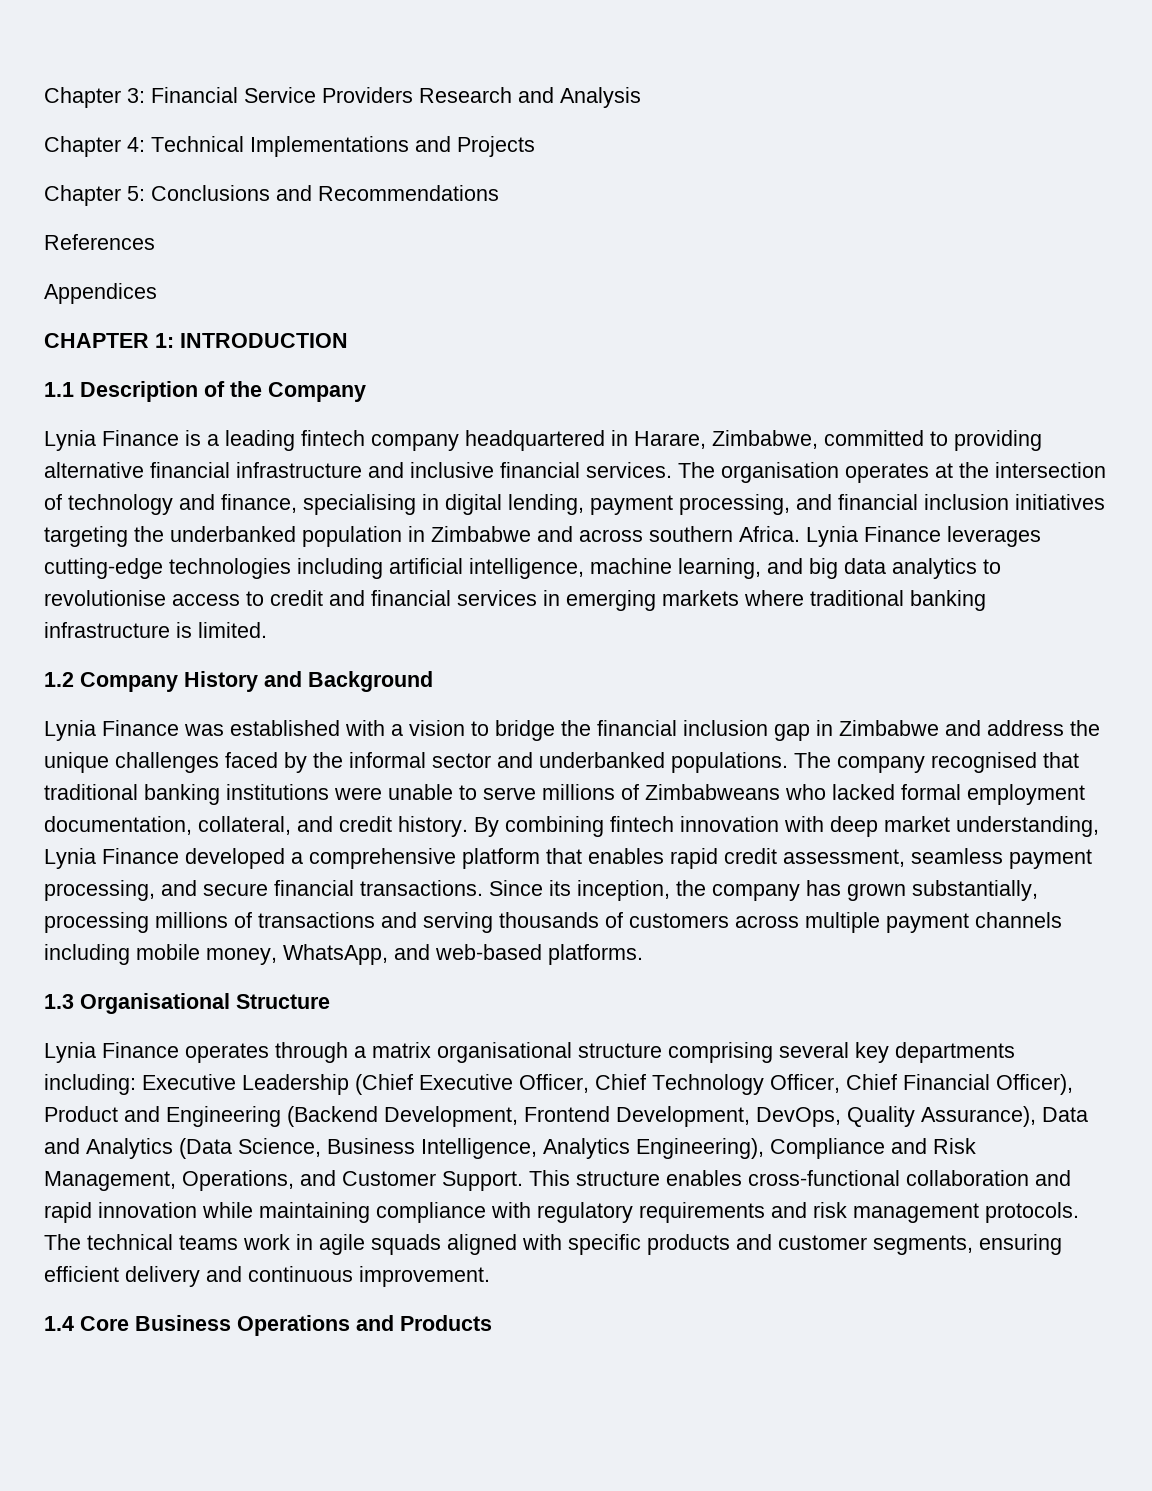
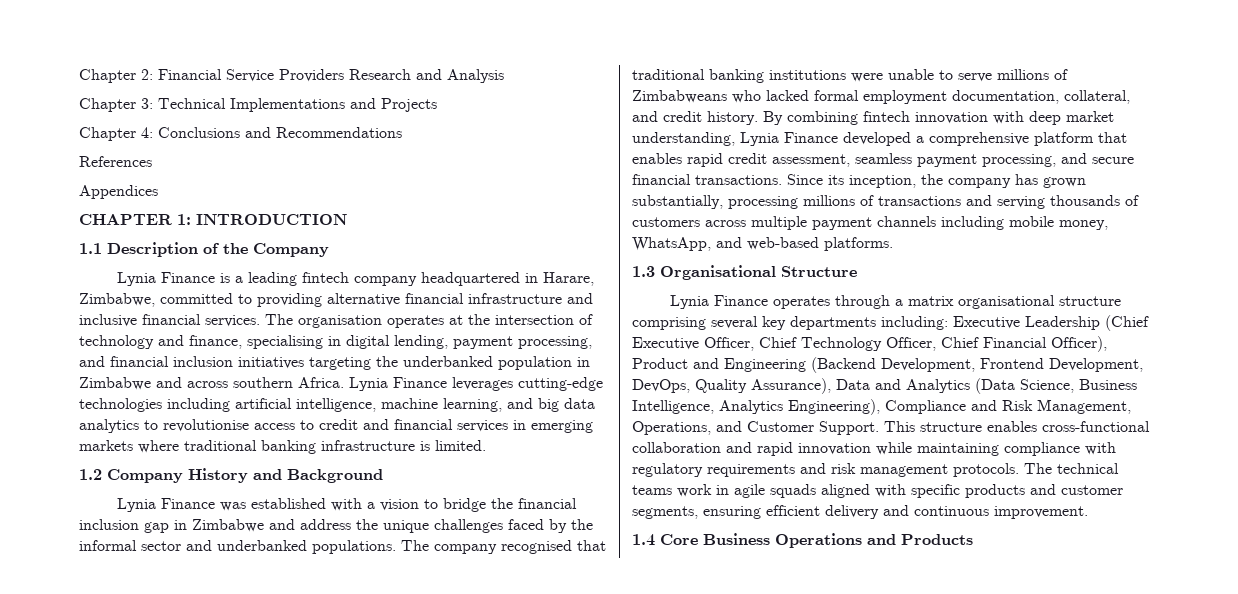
- Chapter 3: Financial Service Providers Research and Analysis
+ Chapter 2: Financial Service Providers Research and Analysis
- Chapter 4: Technical Implementations and Projects
+ Chapter 3: Technical Implementations and Projects
- Chapter 5: Conclusions and Recommendations
+ Chapter 4: Conclusions and Recommendations

